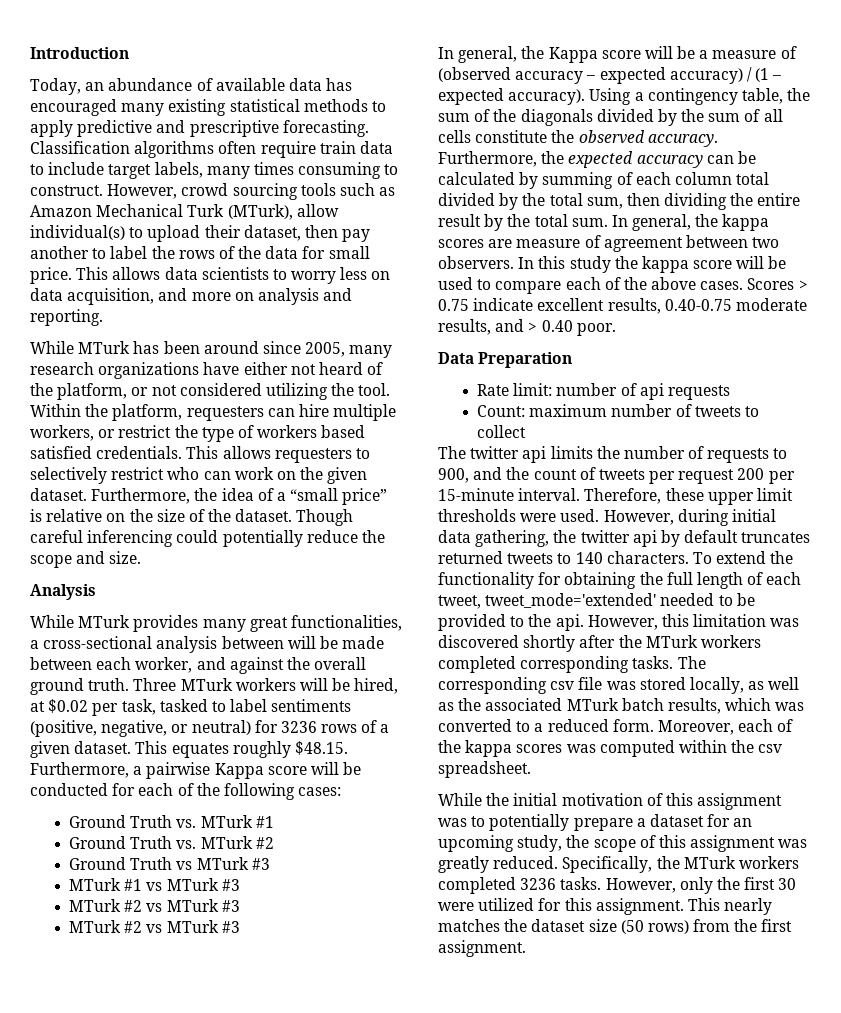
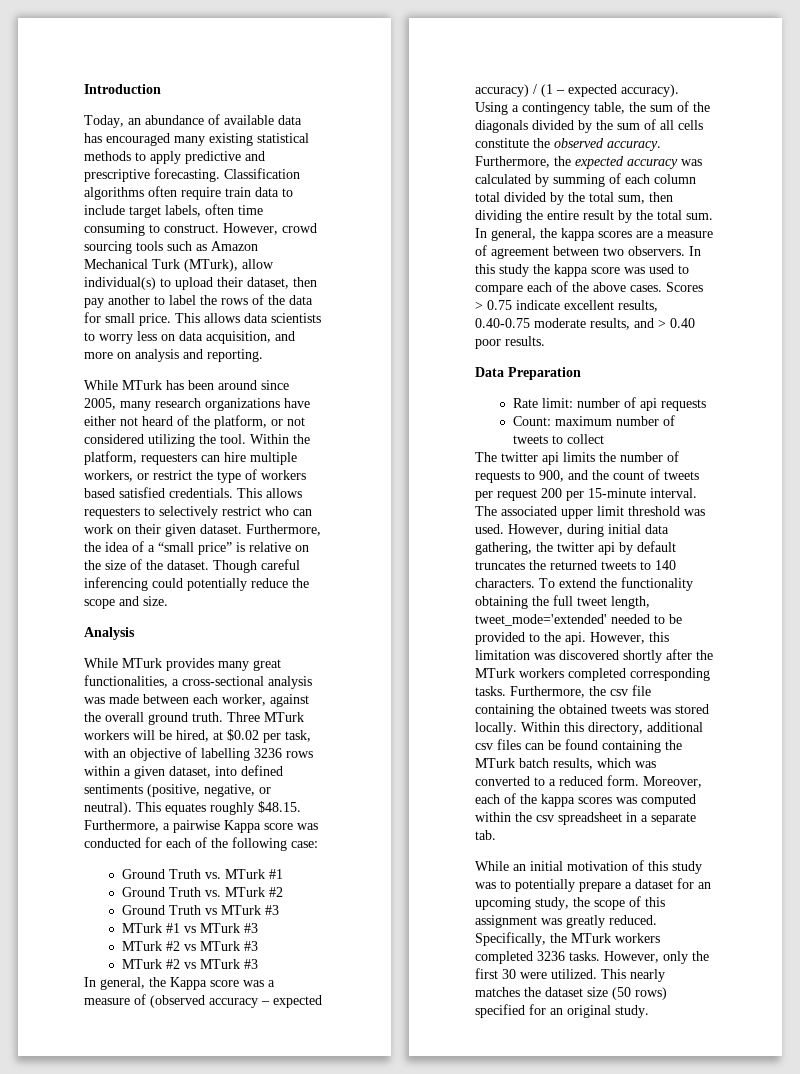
- Classification algorithms often require train data to include target labels, many times consuming to construct.
+ Classification algorithms often require train data to include target labels, often time consuming to construct.
- This allows requesters to selectively restrict who can work on the given dataset.
+ This allows requesters to selectively restrict who can work on their given dataset.
- While MTurk provides many great functionalities, a cross-sectional analysis between will be made between each worker, and against the overall ground truth.
+ While MTurk provides many great functionalities, a cross-sectional analysis was made between each worker, against the overall ground truth.
- Three MTurk workers will be hired, at $0.02 per task, tasked to label sentiments (positive, negative, or neutral) for 3236 rows of a given dataset.
+ Three MTurk workers will be hired, at $0.02 per task, with an objective of labelling 3236 rows within a given dataset, into defined sentiments (positive, negative, or neutral).
- This equates roughly $48.15. Furthermore, a pairwise Kappa score will be conducted for each of the following cases:
+ This equates roughly $48.15. Furthermore, a pairwise Kappa score was conducted for each of the following case:
- In general, the Kappa score will be a measure of (observed accuracy – expected accuracy) / (1 – expected accuracy).
+ In general, the Kappa score was a measure of (observed accuracy – expected accuracy) / (1 – expected accuracy).
- Furthermore, the expected accuracy can be calculated by summing of each column total divided by the total sum, then dividing the entire result by the total sum.
+ Furthermore, the expected accuracy was calculated by summing of each column total divided by the total sum, then dividing the entire result by the total sum.
- In general, the kappa scores are measure of agreement between two observers.
+ In general, the kappa scores are a measure of agreement between two observers.
- In this study the kappa score will be used to compare each of the above cases.
+ In this study the kappa score was used to compare each of the above cases.
- Scores > 0.75 indicate excellent results, 0.40-0.75 moderate results, and > 0.40 poor.
+ Scores > 0.75 indicate excellent results, 0.40-0.75 moderate results, and > 0.40 poor results.
- Therefore, these upper limit thresholds were used.
+ The associated upper limit threshold was used.
- However, during initial data gathering, the twitter api by default truncates returned tweets to 140 characters.
+ However, during initial data gathering, the twitter api by default truncates the returned tweets to 140 characters.
- To extend the functionality for obtaining the full length of each tweet, tweet_mode='extended' needed to be provided to the api.
+ To extend the functionality obtaining the full tweet length, tweet_mode='extended' needed to be provided to the api.
- The corresponding csv file was stored locally, as well as the associated MTurk batch results, which was converted to a reduced form.
+ Furthermore, the csv file containing the obtained tweets was stored locally. Within this directory, additional csv files can be found containing the MTurk batch results, which was converted to a reduced form.
- Moreover, each of the kappa scores was computed within the csv spreadsheet.
- While the initial motivation of this assignment was to potentially prepare a dataset for an upcoming study, the scope of this assignment was greatly reduced.
+ Moreover, each of the kappa scores was computed within the csv spreadsheet in a separate tab.
+ While an initial motivation of this study was to potentially prepare a dataset for an upcoming study, the scope of this assignment was greatly reduced.
- However, only the first 30 were utilized for this assignment.
+ However, only the first 30 were utilized.
- This nearly matches the dataset size (50 rows) from the first assignment.
+ This nearly matches the dataset size (50 rows) specified for an original study.

